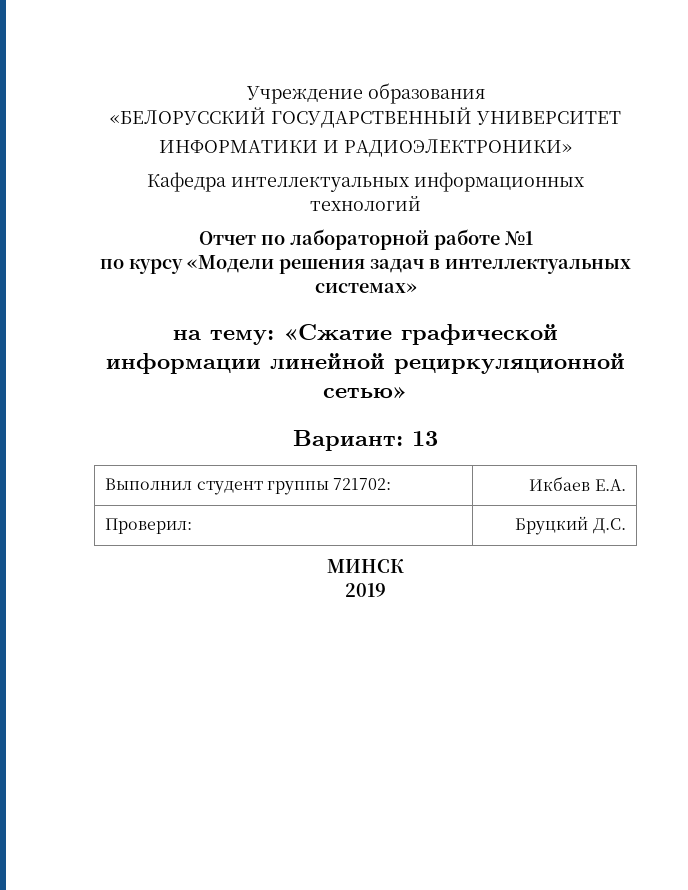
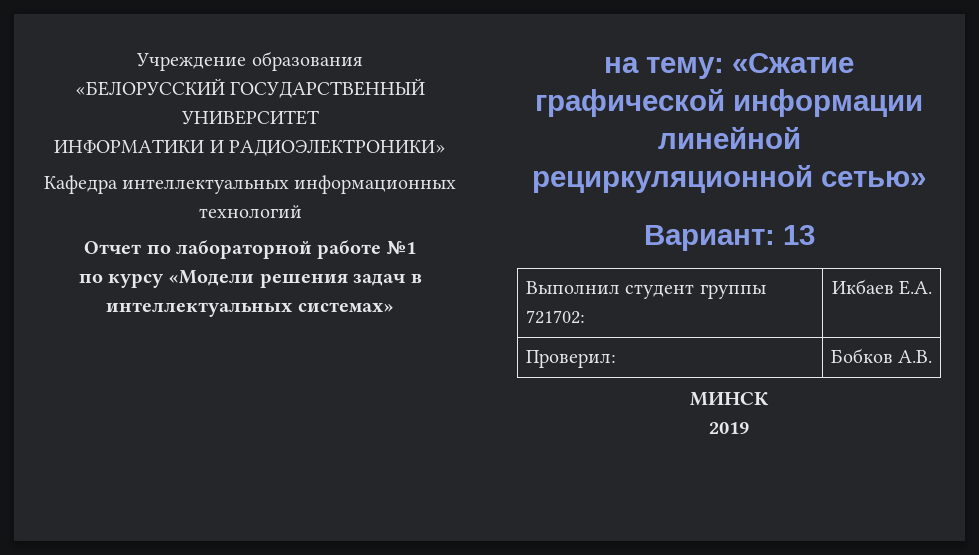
- Проверил: | Бруцкий Д.С.
+ Проверил: | Бобков А.В.

